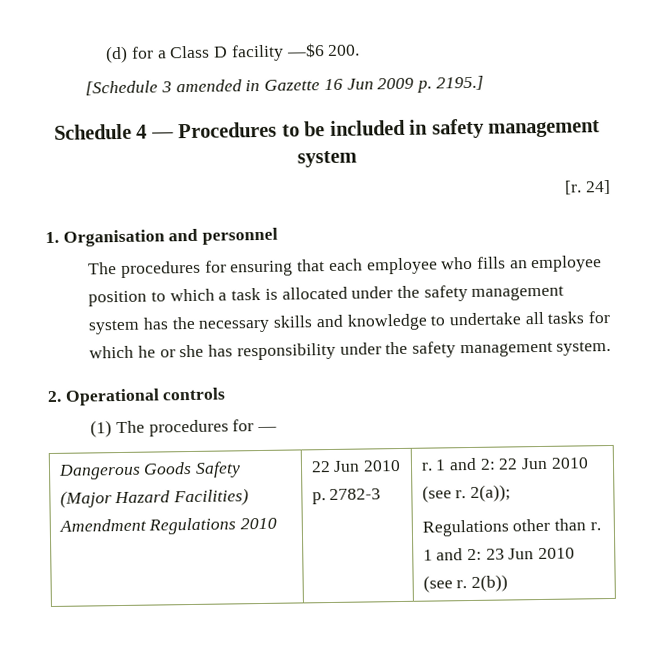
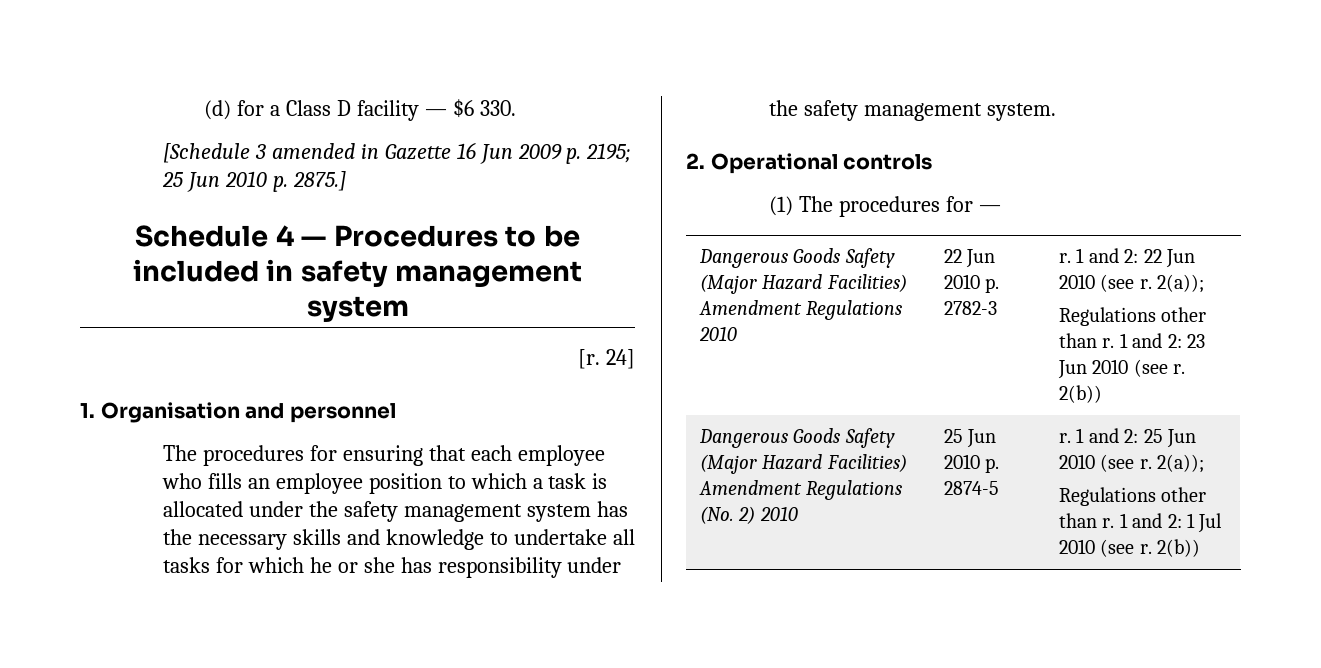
- (d) for a Class D facility —$6 200.
+ (d) for a Class D facility — $6 330.
- [Schedule 3 amended in Gazette 16 Jun 2009 p. 2195.]
+ [Schedule 3 amended in Gazette 16 Jun 2009 p. 2195; 25 Jun 2010 p. 2875.]
+ Dangerous Goods Safety (Major Hazard Facilities) Amendment Regulations (No. 2) 2010 | 25 Jun 2010 p. 2874-5 | r. 1 and 2: 25 Jun 2010 (see r. 2(a));
+ Regulations other than r. 1 and 2: 1 Jul 2010 (see r. 2(b))

